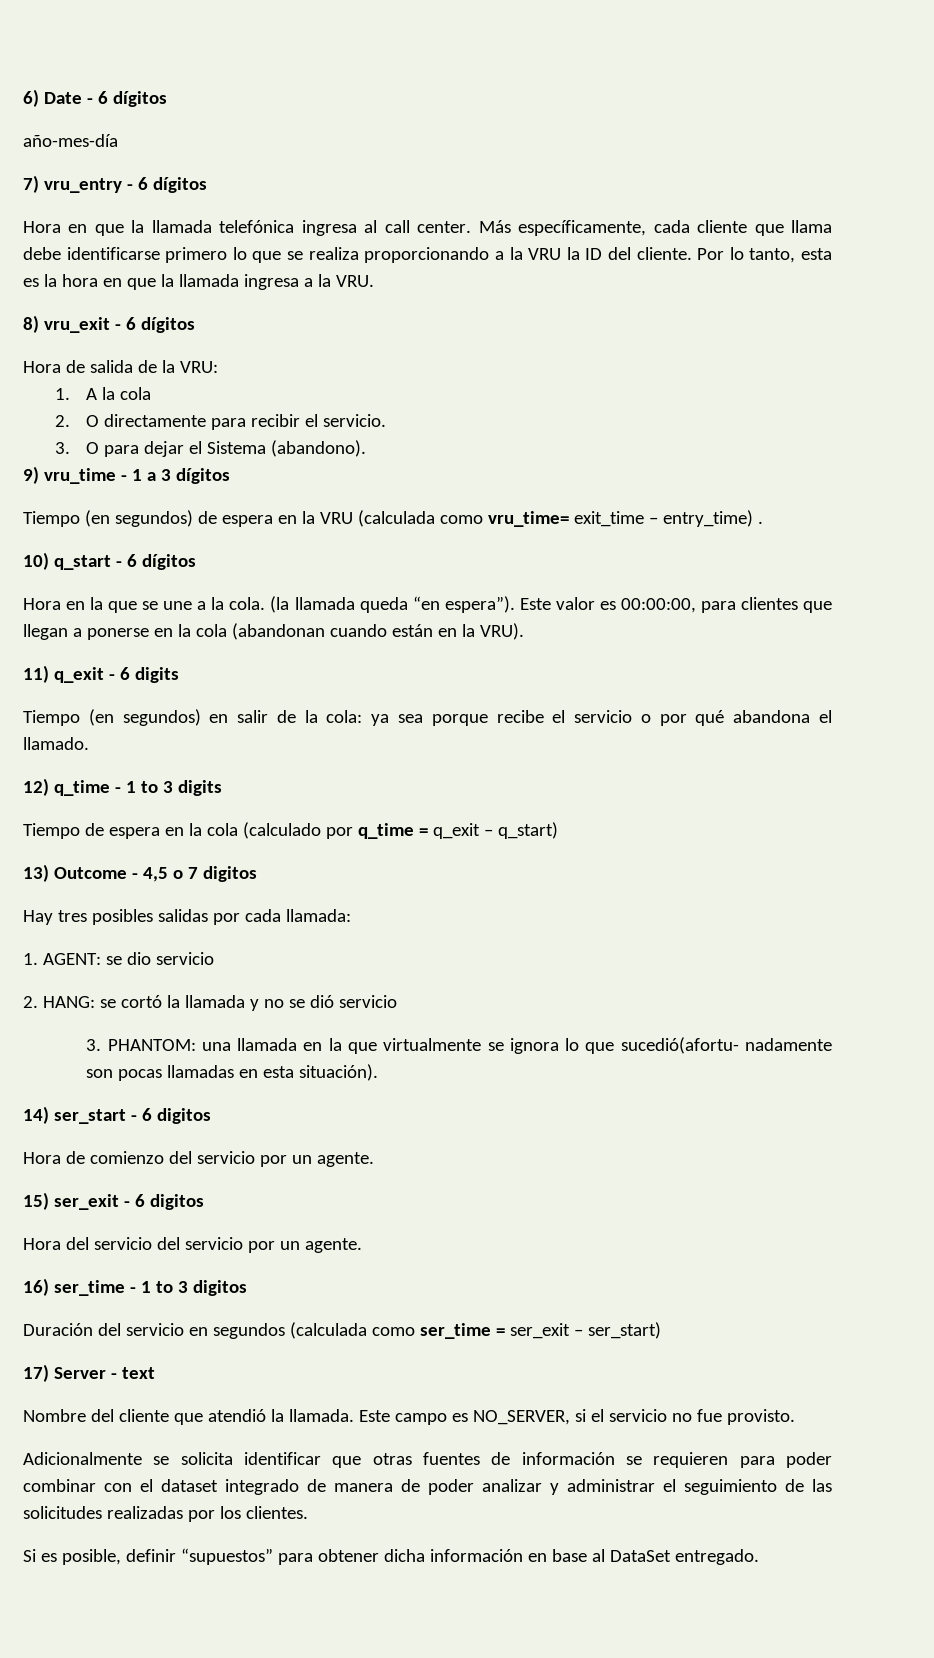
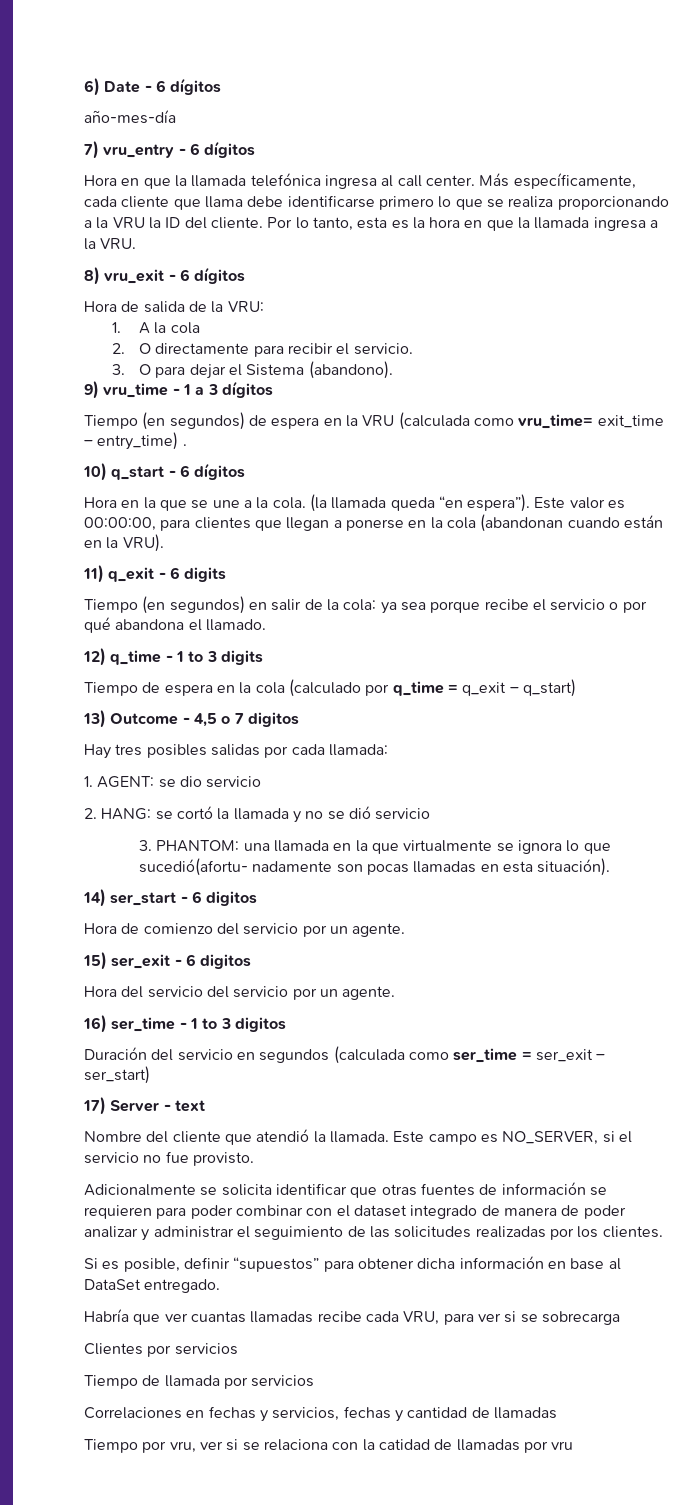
+ Habría que ver cuantas llamadas recibe cada VRU, para ver si se sobrecarga
+ Clientes por servicios
+ Tiempo de llamada por servicios
+ Correlaciones en fechas y servicios, fechas y cantidad de llamadas
+ Tiempo por vru, ver si se relaciona con la catidad de llamadas por vru

